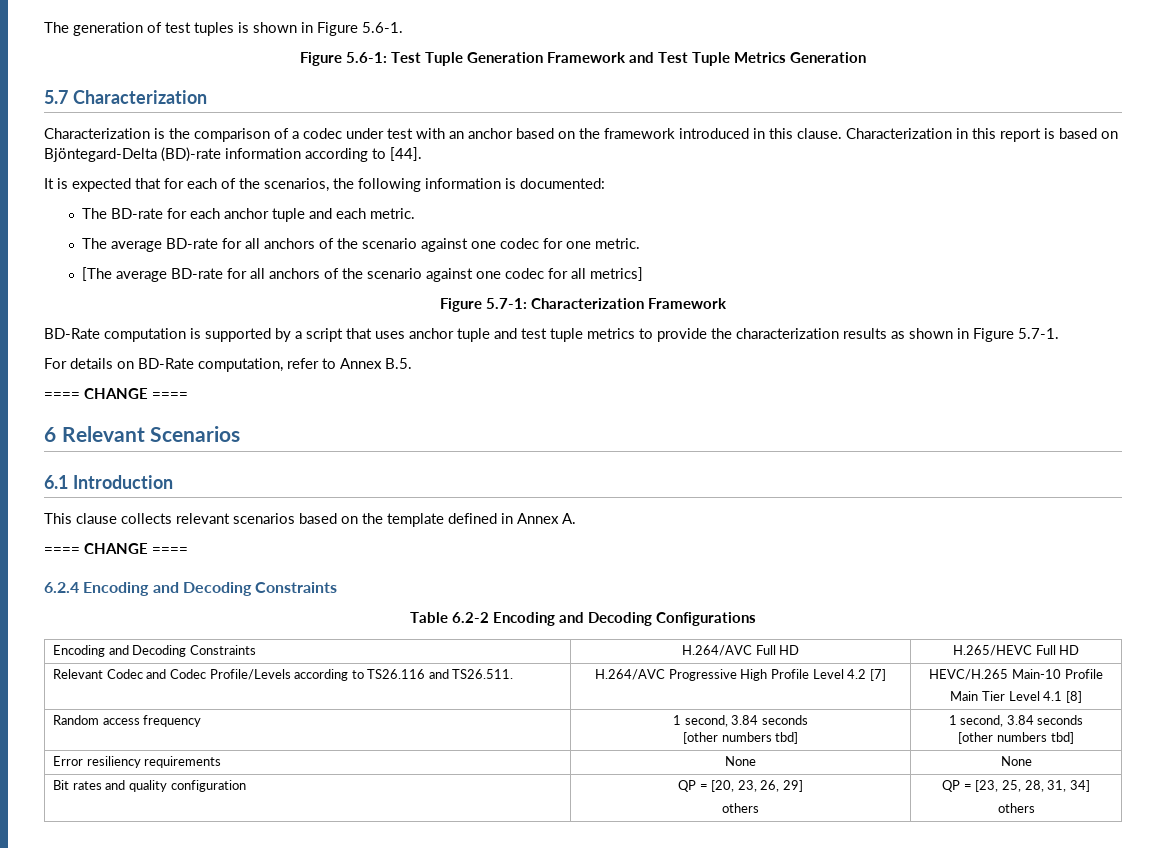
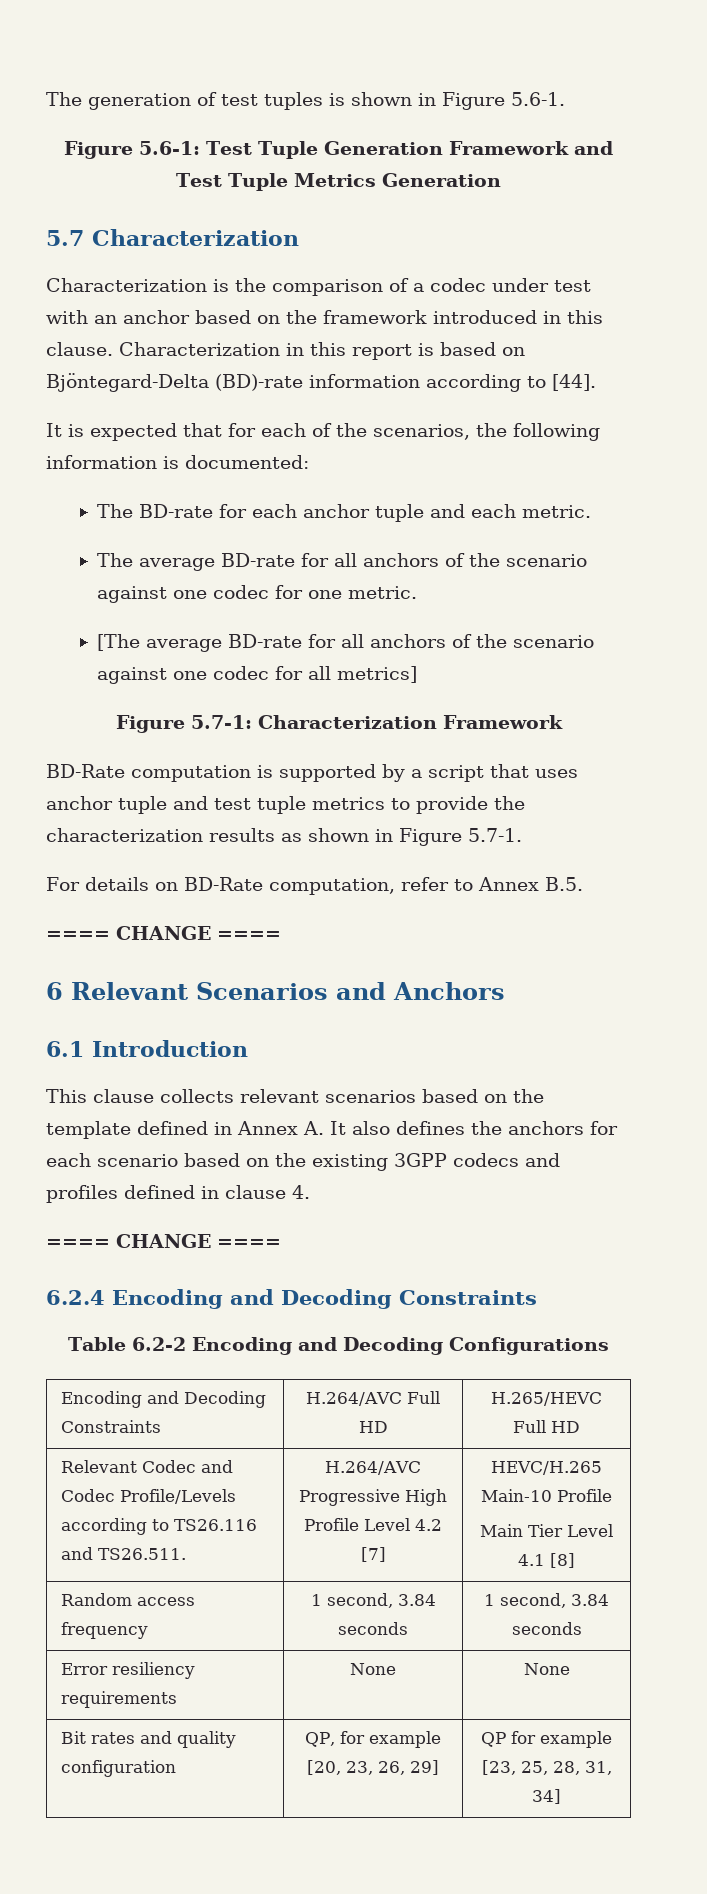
- 6 Relevant Scenarios
+ 6 Relevant Scenarios and Anchors
- This clause collects relevant scenarios based on the template defined in Annex A.
+ This clause collects relevant scenarios based on the template defined in Annex A. It also defines the anchors for each scenario based on the existing 3GPP codecs and profiles defined in clause 4.
- Random access frequency | 1 second, 3.84 seconds
- [other numbers tbd] | 1 second, 3.84 seconds
- [other numbers tbd]
+ Random access frequency | 1 second, 3.84 seconds | 1 second, 3.84 seconds
- Bit rates and quality configuration | QP = [20, 23, 26, 29]
- others | QP = [23, 25, 28, 31, 34]
- others
+ Bit rates and quality configuration | QP, for example [20, 23, 26, 29] | QP for example [23, 25, 28, 31, 34]

